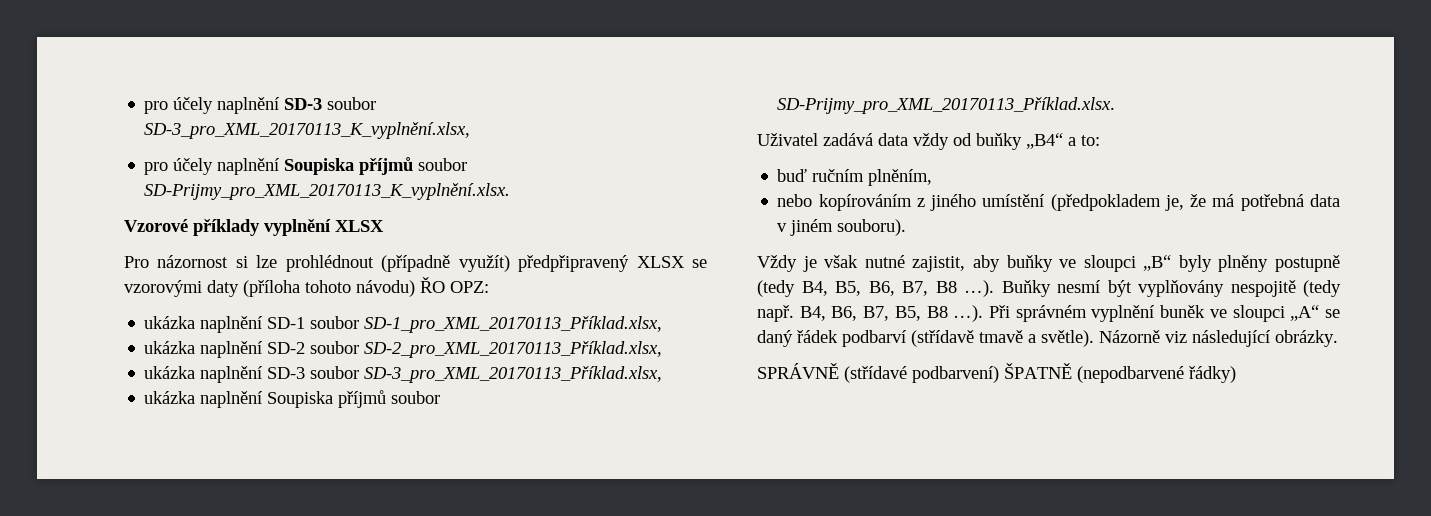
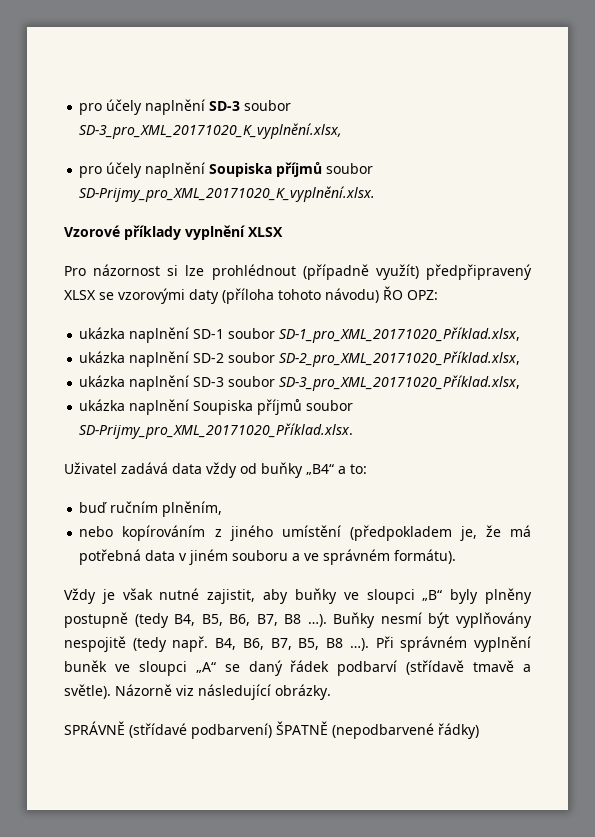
- pro účely naplnění SD-3 soubor SD-3_pro_XML_20170113_K_vyplnění.xlsx,
+ pro účely naplnění SD-3 soubor SD-3_pro_XML_20171020_K_vyplnění.xlsx,
- pro účely naplnění Soupiska příjmů soubor SD-Prijmy_pro_XML_20170113_K_vyplnění.xlsx.
+ pro účely naplnění Soupiska příjmů soubor SD-Prijmy_pro_XML_20171020_K_vyplnění.xlsx.
- ukázka naplnění SD-1 soubor SD-1_pro_XML_20170113_Příklad.xlsx,
+ ukázka naplnění SD-1 soubor SD-1_pro_XML_20171020_Příklad.xlsx,
- ukázka naplnění SD-2 soubor SD-2_pro_XML_20170113_Příklad.xlsx,
+ ukázka naplnění SD-2 soubor SD-2_pro_XML_20171020_Příklad.xlsx,
- ukázka naplnění SD-3 soubor SD-3_pro_XML_20170113_Příklad.xlsx,
+ ukázka naplnění SD-3 soubor SD-3_pro_XML_20171020_Příklad.xlsx,
- ukázka naplnění Soupiska příjmů soubor SD-Prijmy_pro_XML_20170113_Příklad.xlsx.
+ ukázka naplnění Soupiska příjmů soubor SD-Prijmy_pro_XML_20171020_Příklad.xlsx.
- nebo kopírováním z jiného umístění (předpokladem je, že má potřebná data v jiném souboru).
+ nebo kopírováním z jiného umístění (předpokladem je, že má potřebná data v jiném souboru a ve správném formátu).

